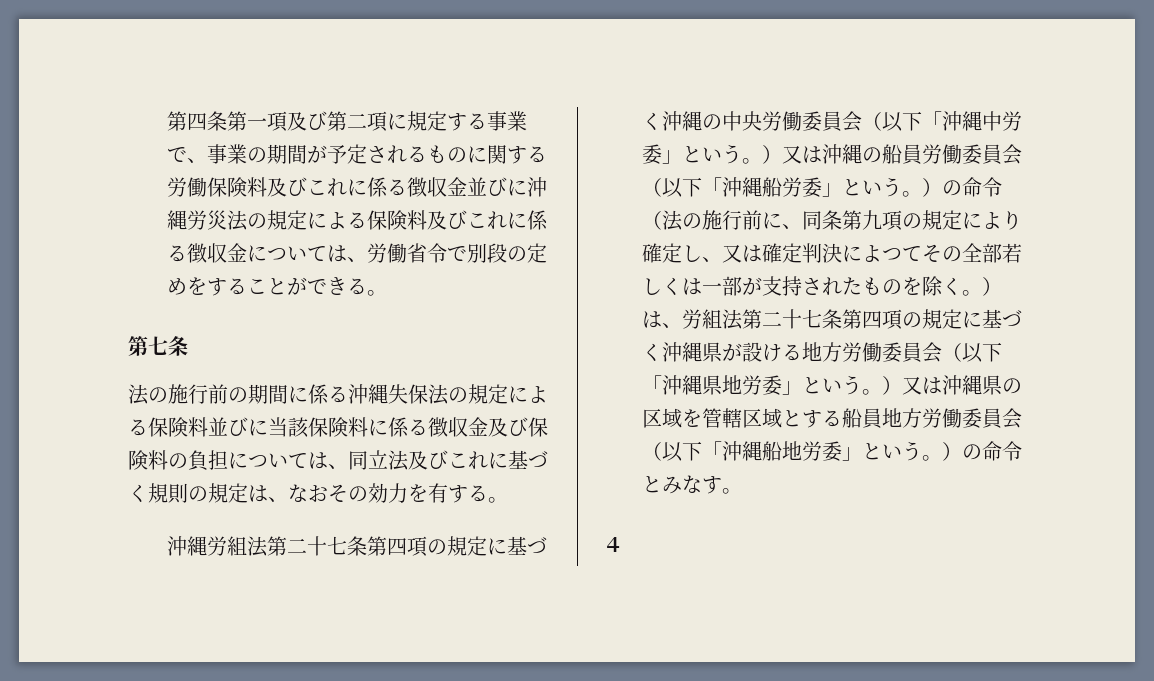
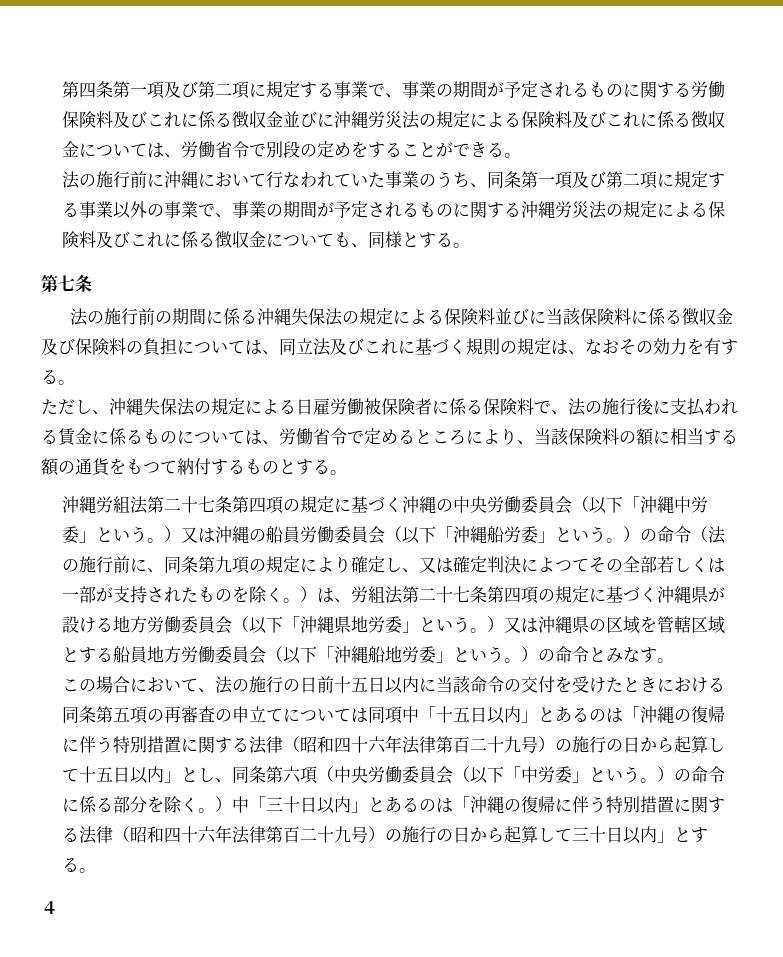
+ 法の施行前に沖縄において行なわれていた事業のうち、同条第一項及び第二項に規定する事業以外の事業で、事業の期間が予定されるものに関する沖縄労災法の規定による保険料及びこれに係る徴収金についても、同様とする。
+ ただし、沖縄失保法の規定による日雇労働被保険者に係る保険料で、法の施行後に支払われる賃金に係るものについては、労働省令で定めるところにより、当該保険料の額に相当する額の通貨をもつて納付するものとする。
+ この場合において、法の施行の日前十五日以内に当該命令の交付を受けたときにおける同条第五項の再審査の申立てについては同項中「十五日以内」とあるのは「沖縄の復帰に伴う特別措置に関する法律（昭和四十六年法律第百二十九号）の施行の日から起算して十五日以内」とし、同条第六項（中央労働委員会（以下「中労委」という。）の命令に係る部分を除く。）中「三十日以内」とあるのは「沖縄の復帰に伴う特別措置に関する法律（昭和四十六年法律第百二十九号）の施行の日から起算して三十日以内」とする。

